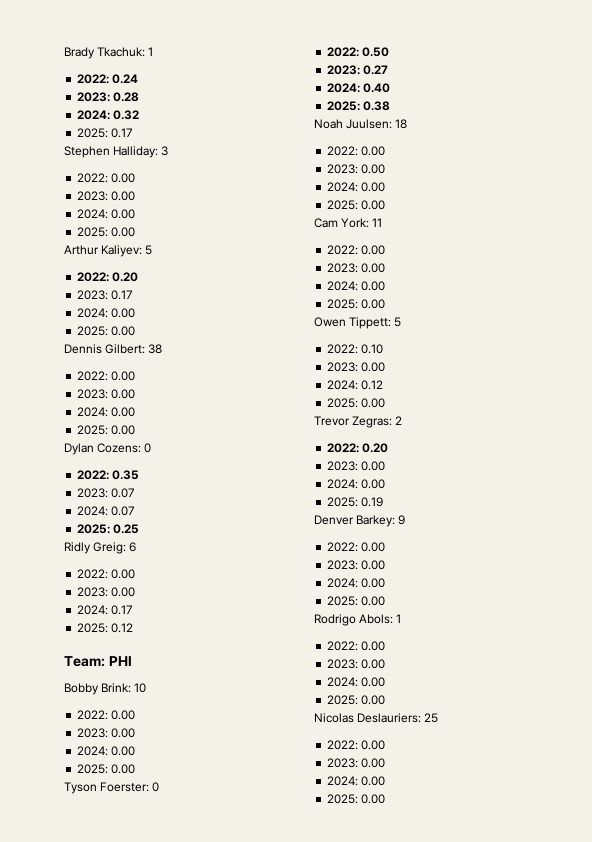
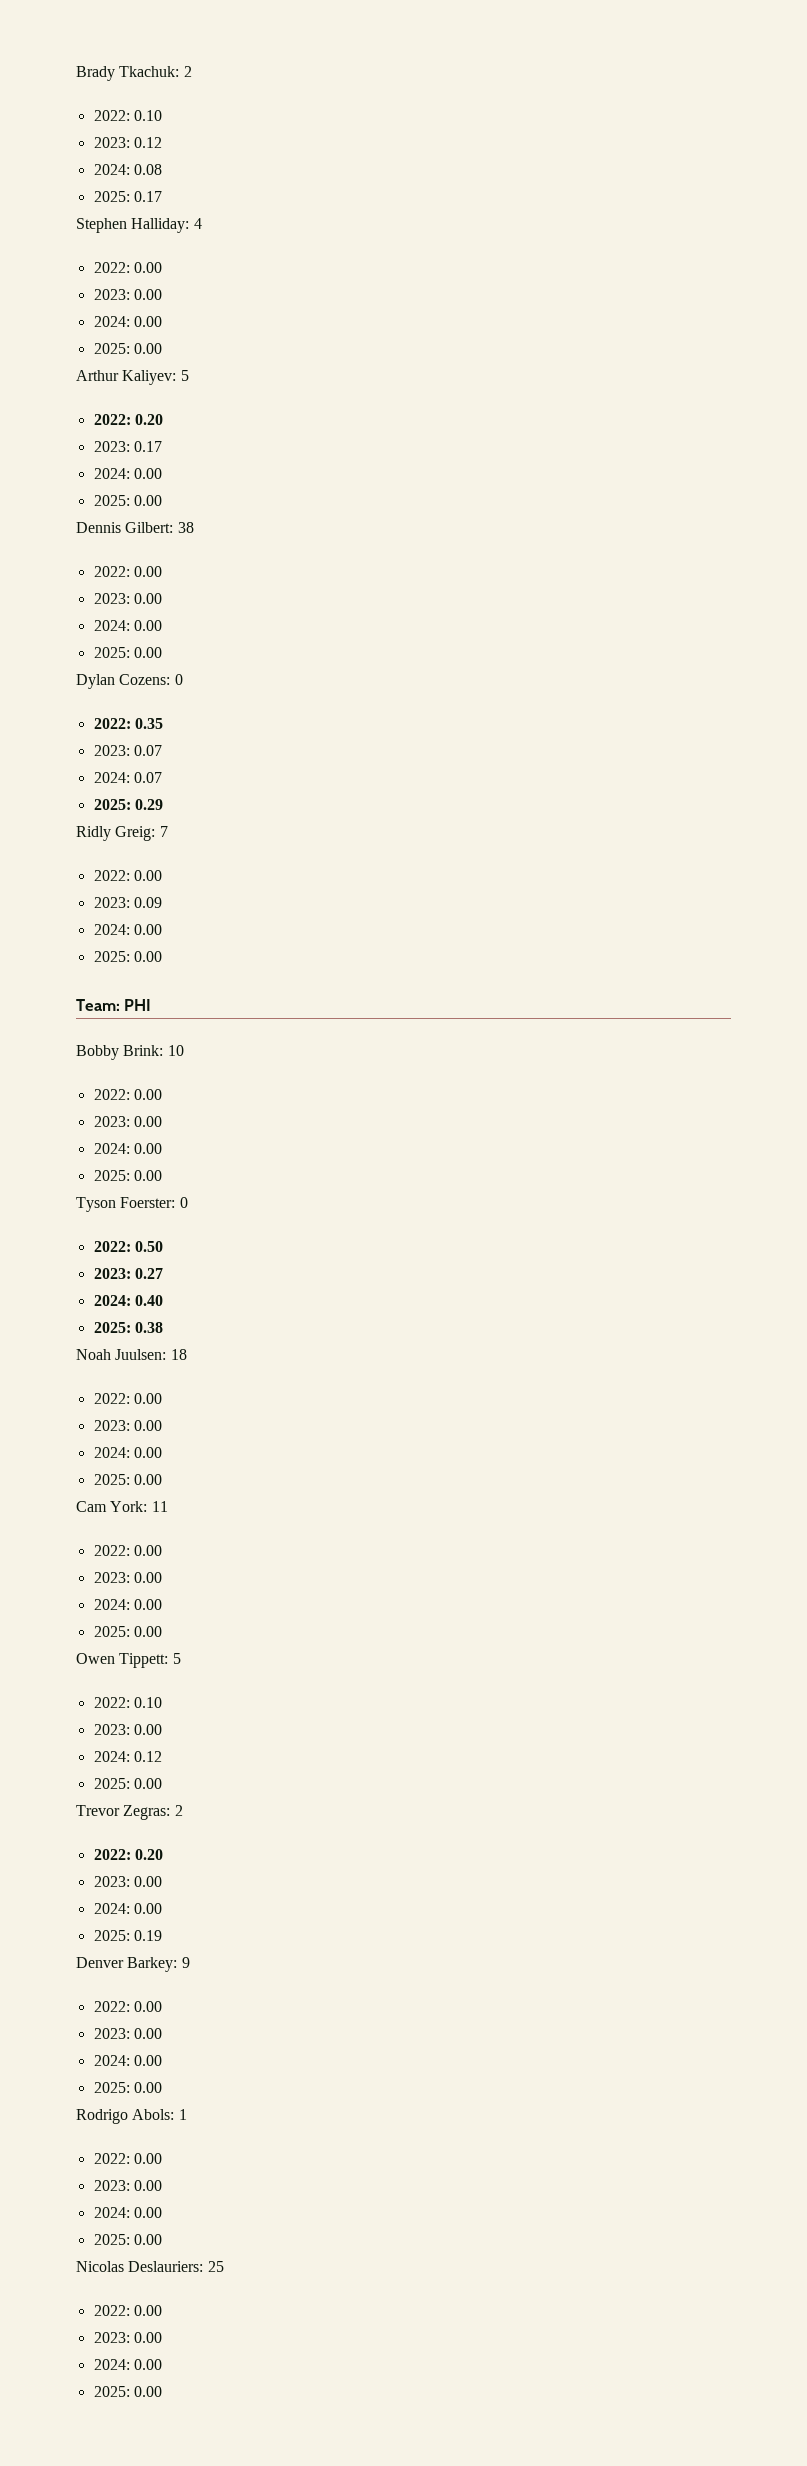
- Brady Tkachuk: 1
- 2022: 0.24
- 2023: 0.28
- 2024: 0.32
+ Brady Tkachuk: 2
+ 2022: 0.10
+ 2023: 0.12
+ 2024: 0.08
- Stephen Halliday: 3
+ Stephen Halliday: 4
- 2025: 0.25
+ 2025: 0.29
- Ridly Greig: 6
+ Ridly Greig: 7
  2022: 0.00
- 2023: 0.00
- 2024: 0.17
- 2025: 0.12
+ 2023: 0.09
+ 2024: 0.00
+ 2025: 0.00

